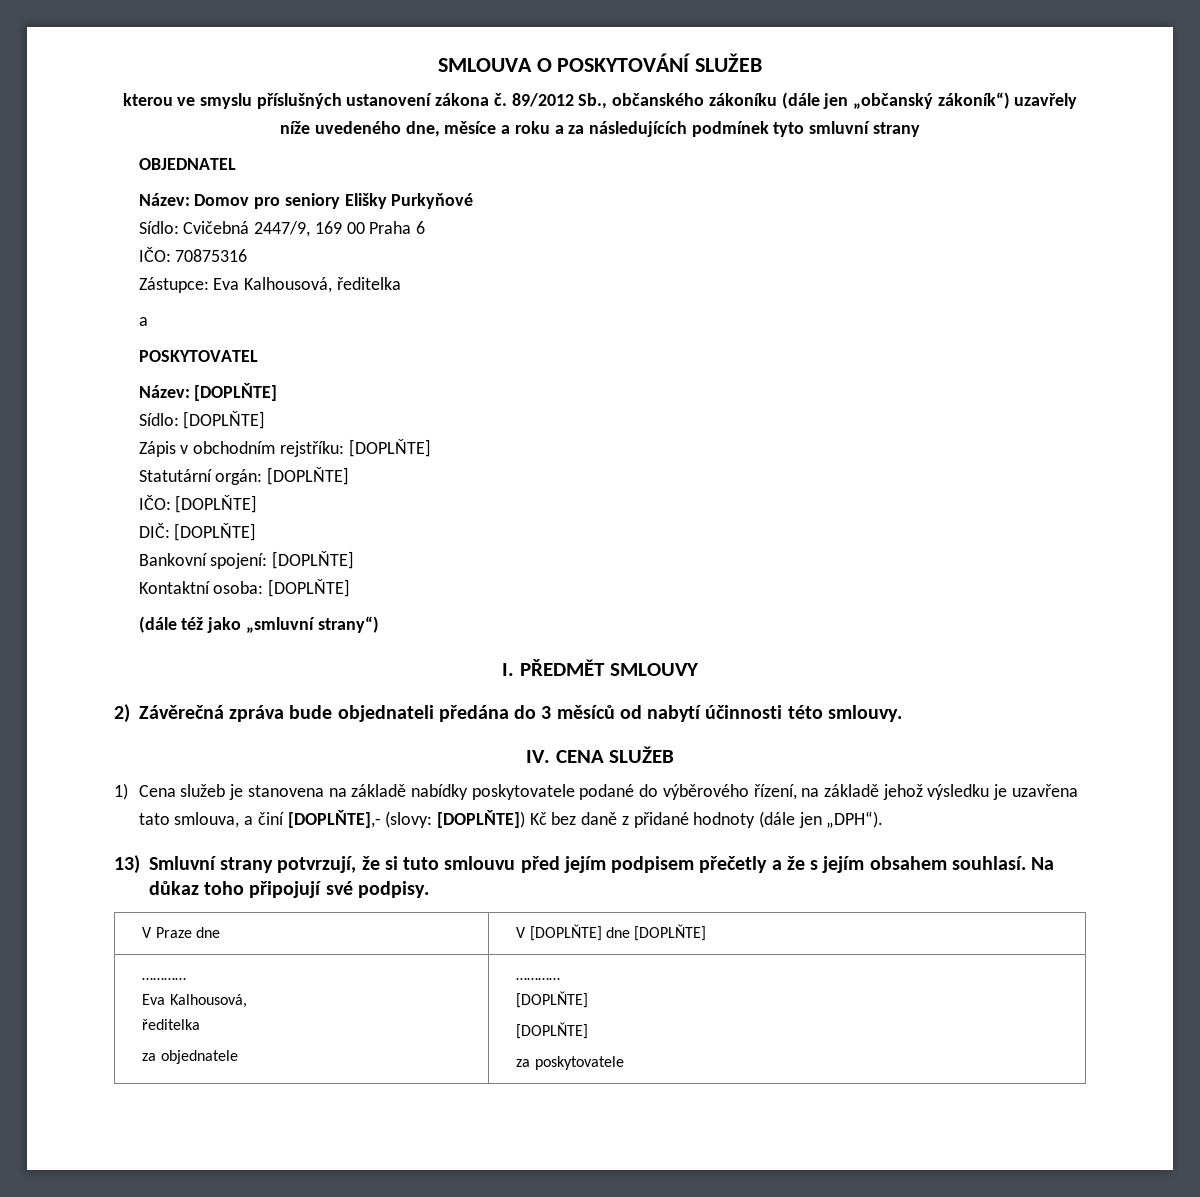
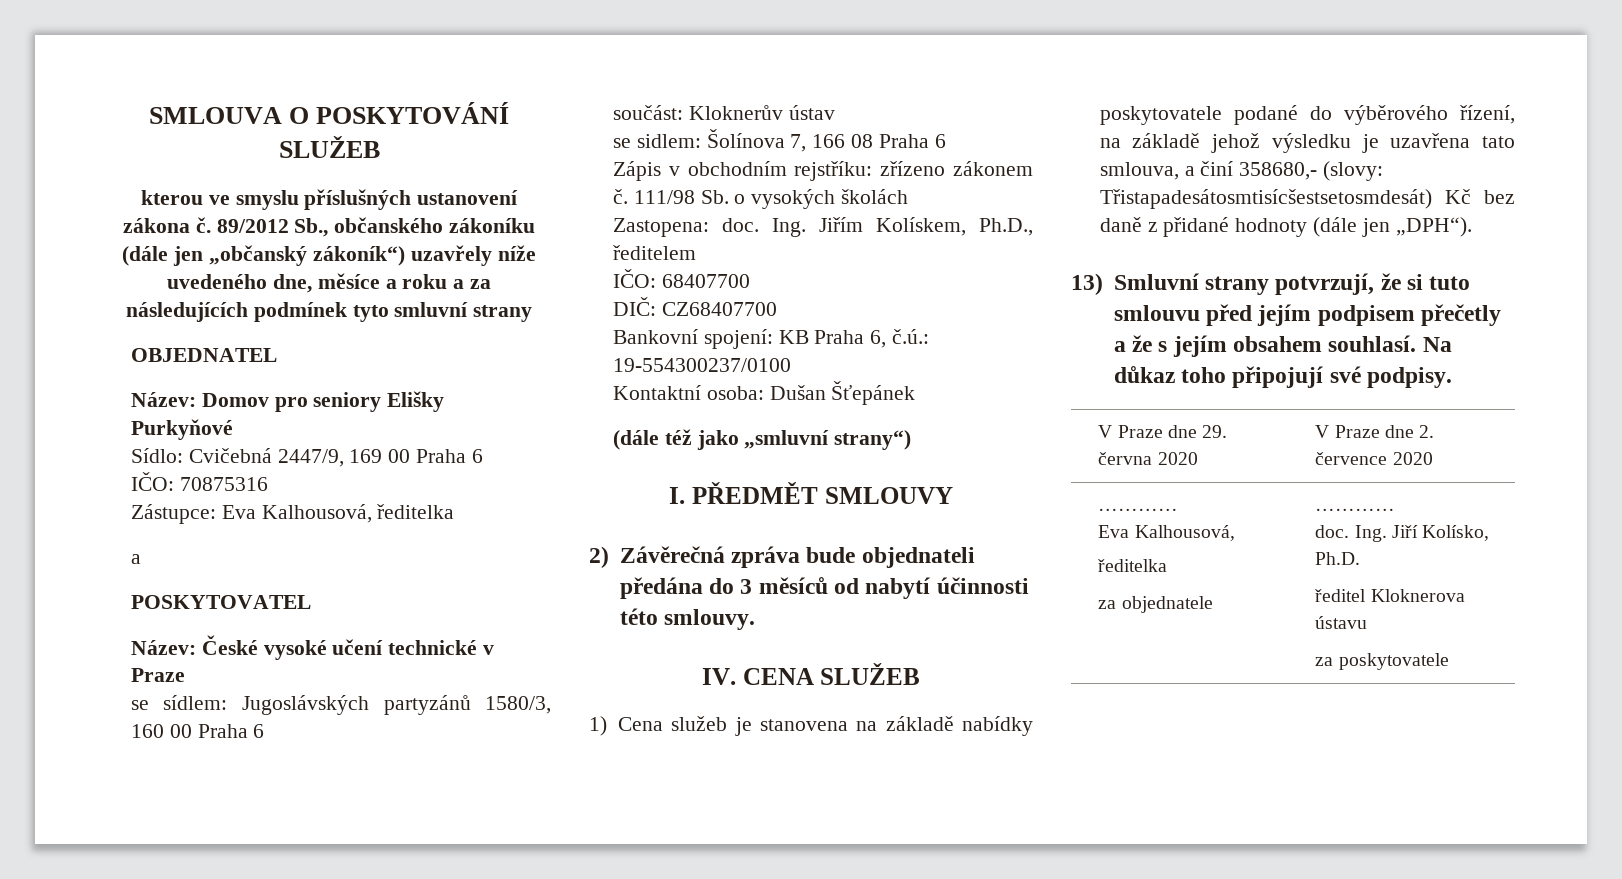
- Název: [DOPLŇTE]
- Sídlo: [DOPLŇTE]
- Zápis v obchodním rejstříku: [DOPLŇTE]
- Statutární orgán: [DOPLŇTE]
- IČO: [DOPLŇTE]
+ Název: České vysoké učení technické v Praze
+ se sídlem: Jugoslávských partyzánů 1580/3, 160 00 Praha 6
+ součást: Kloknerův ústav
+ se sidlem: Šolínova 7, 166 08 Praha 6
+ Zápis v obchodním rejstříku: zřízeno zákonem č. 111/98 Sb. o vysokých školách
+ Zastopena: doc. Ing. Jiřím Kolískem, Ph.D., ředitelem
+ IČO: 68407700
- DIČ: [DOPLŇTE]
+ DIČ: CZ68407700
- Bankovní spojení: [DOPLŇTE]
+ Bankovní spojení: KB Praha 6, č.ú.: 19-554300237/0100
- Kontaktní osoba: [DOPLŇTE]
+ Kontaktní osoba: Dušan Šťepánek
- 1) Cena služeb je stanovena na základě nabídky poskytovatele podané do výběrového řízení, na základě jehož výsledku je uzavřena tato smlouva, a činí [DOPLŇTE],- (slovy: [DOPLŇTE]) Kč bez daně z přidané hodnoty (dále jen „DPH“).
+ 1) Cena služeb je stanovena na základě nabídky poskytovatele podané do výběrového řízení, na základě jehož výsledku je uzavřena tato smlouva, a činí 358680,- (slovy: Třistapadesátosmtisícšestsetosmdesát) Kč bez daně z přidané hodnoty (dále jen „DPH“).
- V Praze dne | V [DOPLŇTE] dne [DOPLŇTE]
+ V Praze dne 29. června 2020 | V Praze dne 2. července 2020
  …………
  Eva Kalhousová,
  ředitelka
  za objednatele | …………
- [DOPLŇTE]
- [DOPLŇTE]
+ doc. Ing. Jiří Kolísko, Ph.D.
+ ředitel Kloknerova ústavu

